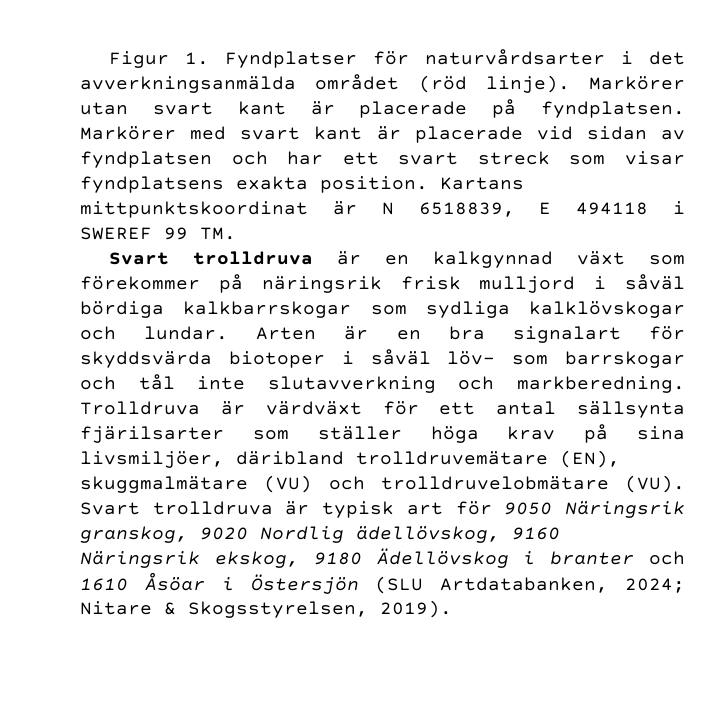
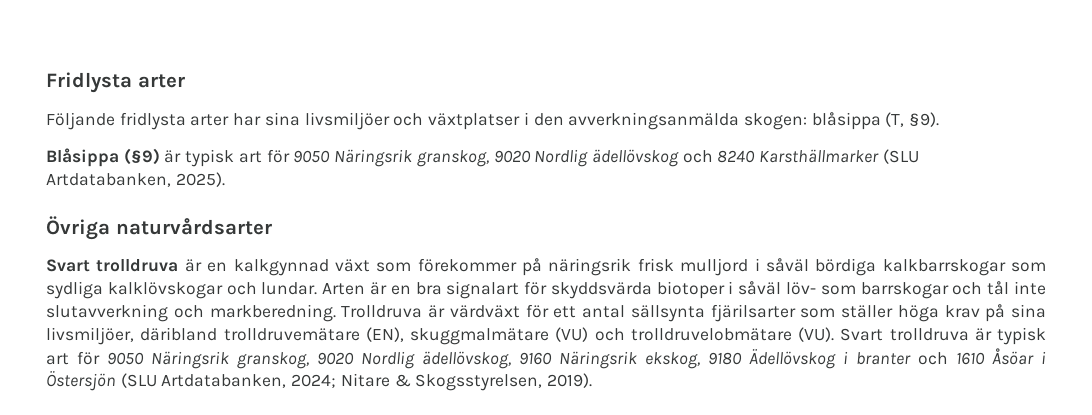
- Figur 1. Fyndplatser för naturvårdsarter i det avverkningsanmälda området (röd linje). Markörer utan svart kant är placerade på fyndplatsen. Markörer med svart kant är placerade vid sidan av fyndplatsen och har ett svart streck som visar fyndplatsens exakta position. Kartans mittpunktskoordinat är N 6518839, E 494118 i SWEREF 99 TM.
+ Fridlysta arter
+ Följande fridlysta arter har sina livsmiljöer och växtplatser i den avverkningsanmälda skogen: blåsippa (T, §9).
+ Blåsippa (§9) är typisk art för 9050 Näringsrik granskog, 9020 Nordlig ädellövskog och 8240 Karsthällmarker (SLU Artdatabanken, 2025).
+ Övriga naturvårdsarter

